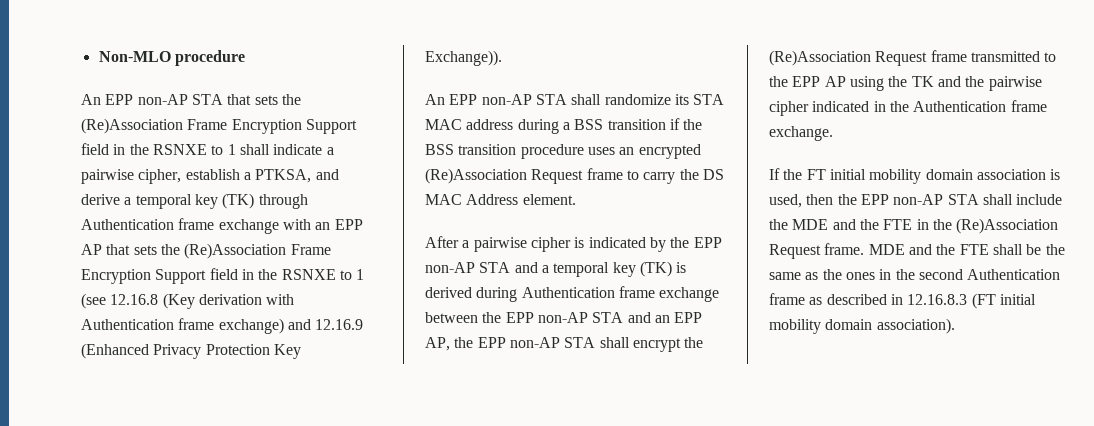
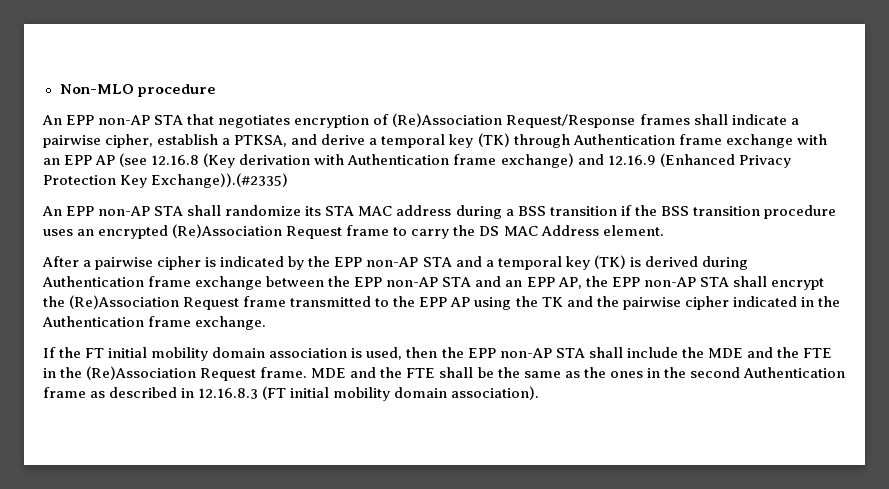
- An EPP non-AP STA that sets the (Re)Association Frame Encryption Support field in the RSNXE to 1 shall indicate a pairwise cipher, establish a PTKSA, and derive a temporal key (TK) through Authentication frame exchange with an EPP AP that sets the (Re)Association Frame Encryption Support field in the RSNXE to 1 (see 12.16.8 (Key derivation with Authentication frame exchange) and 12.16.9 (Enhanced Privacy Protection Key Exchange)).
+ An EPP non-AP STA that negotiates encryption of (Re)Association Request/Response frames shall indicate a pairwise cipher, establish a PTKSA, and derive a temporal key (TK) through Authentication frame exchange with an EPP AP (see 12.16.8 (Key derivation with Authentication frame exchange) and 12.16.9 (Enhanced Privacy Protection Key Exchange)).(#2335)

